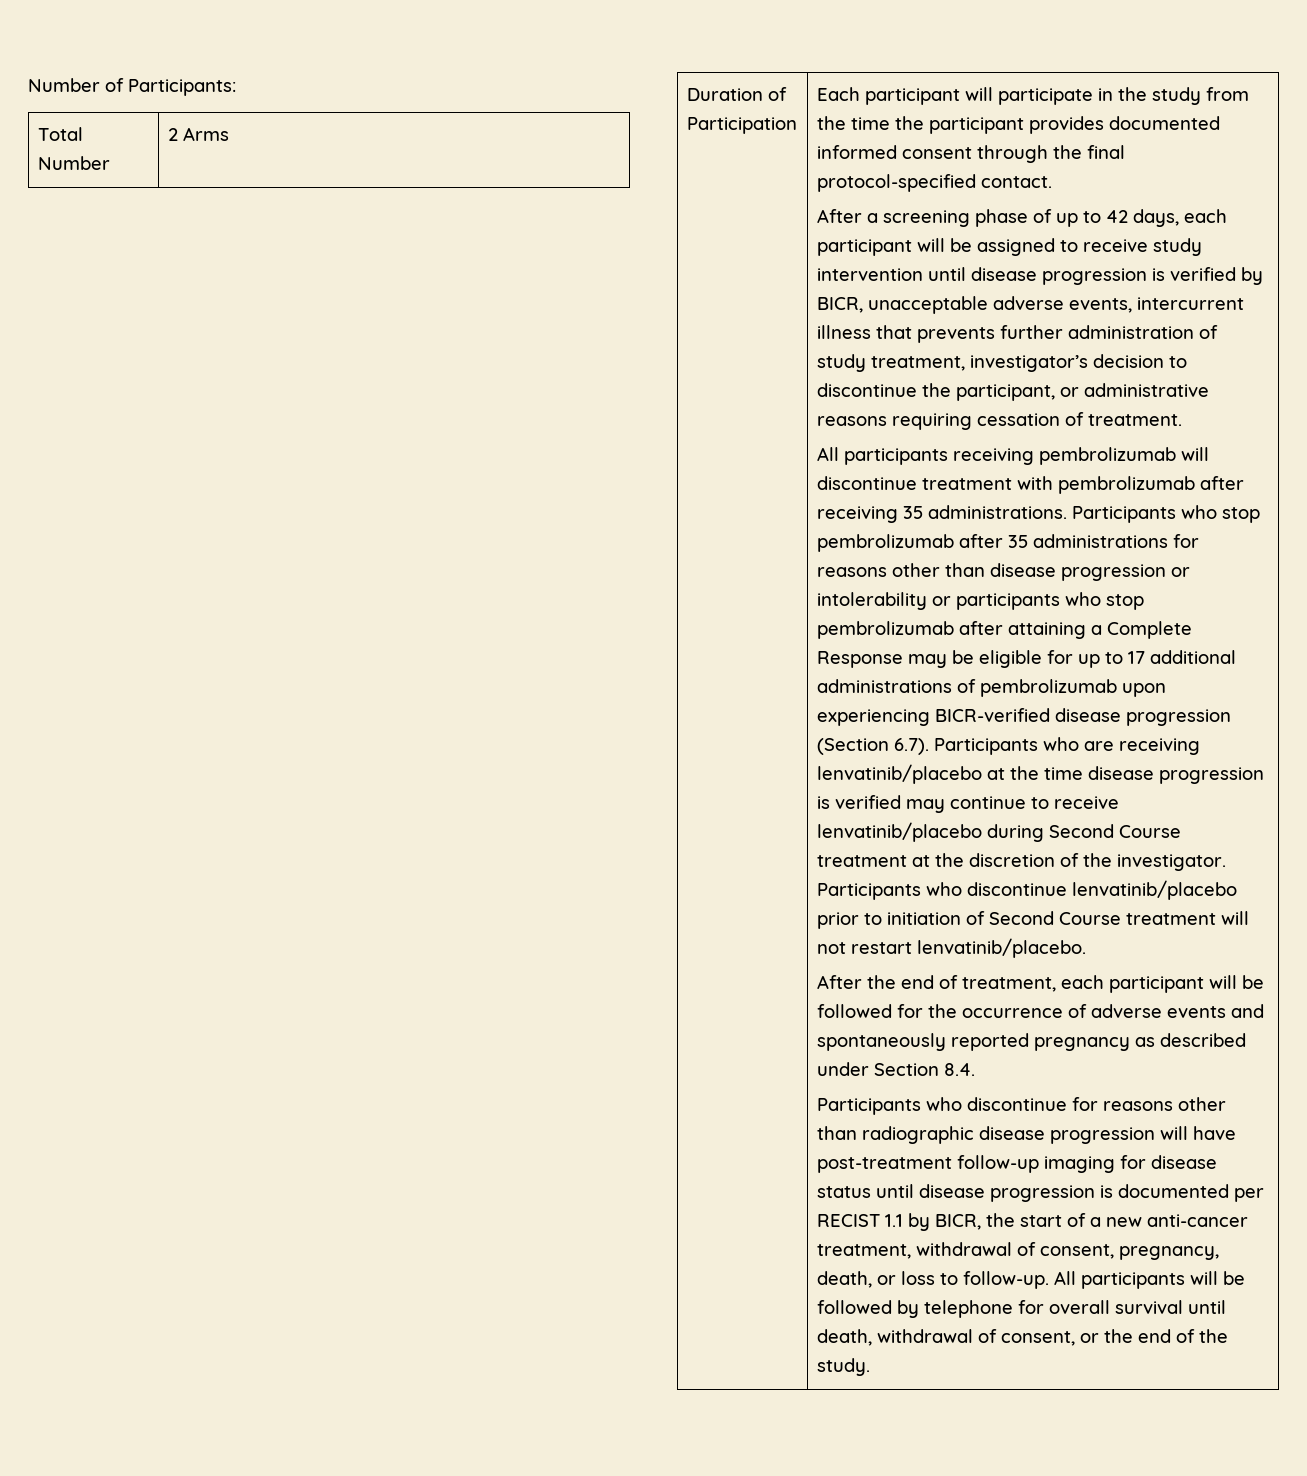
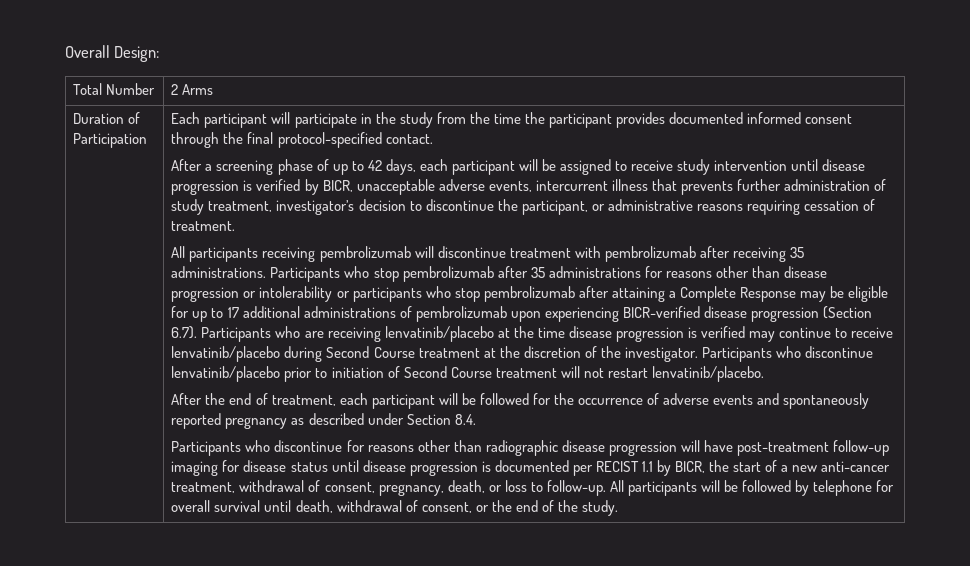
- Number of Participants:
+ Overall Design:

